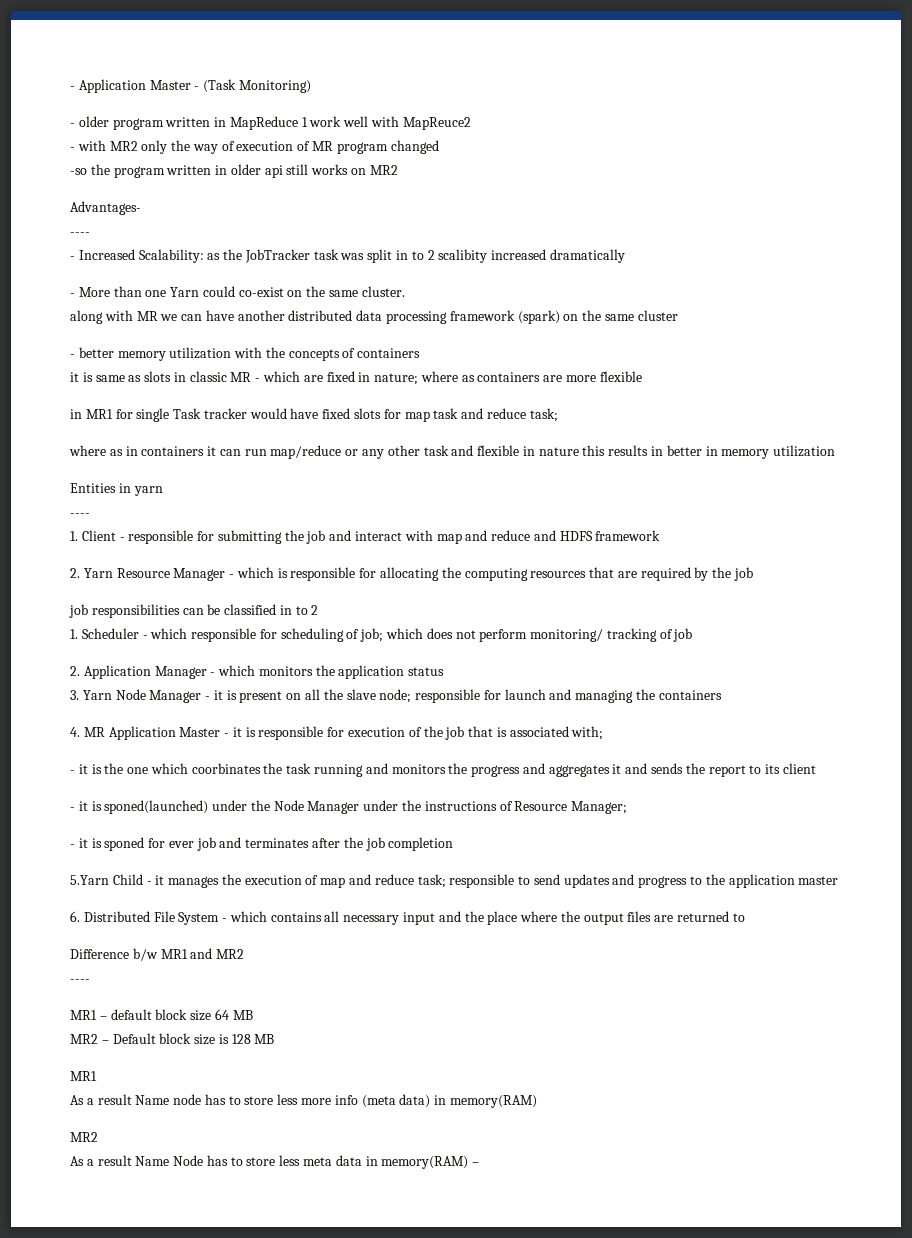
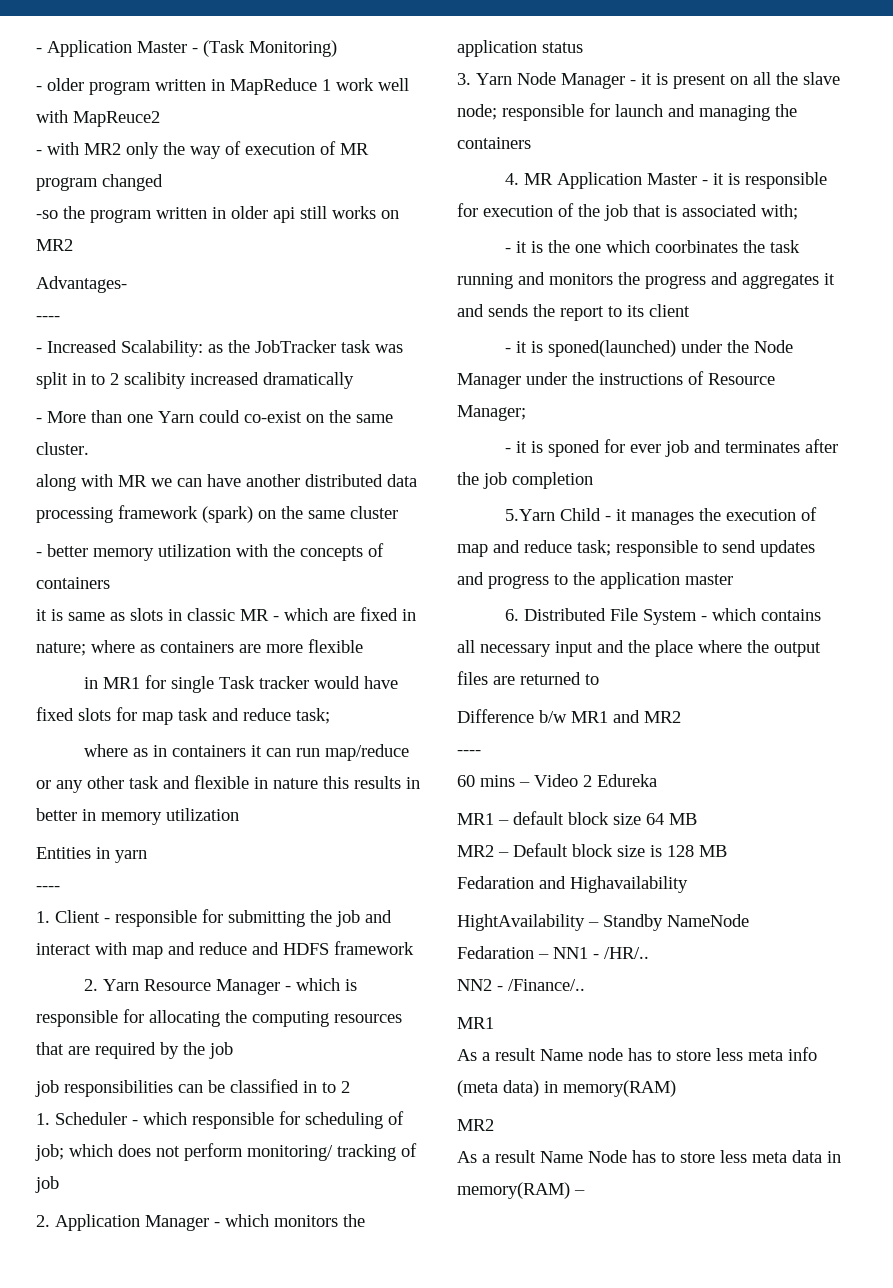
+ 60 mins – Video 2 Edureka
+ Fedaration and Highavailability
+ HightAvailability – Standby NameNode
+ Fedaration – NN1 - /HR/..
+ NN2 - /Finance/..
- As a result Name node has to store less more info (meta data) in memory(RAM)
+ As a result Name node has to store less meta info (meta data) in memory(RAM)

